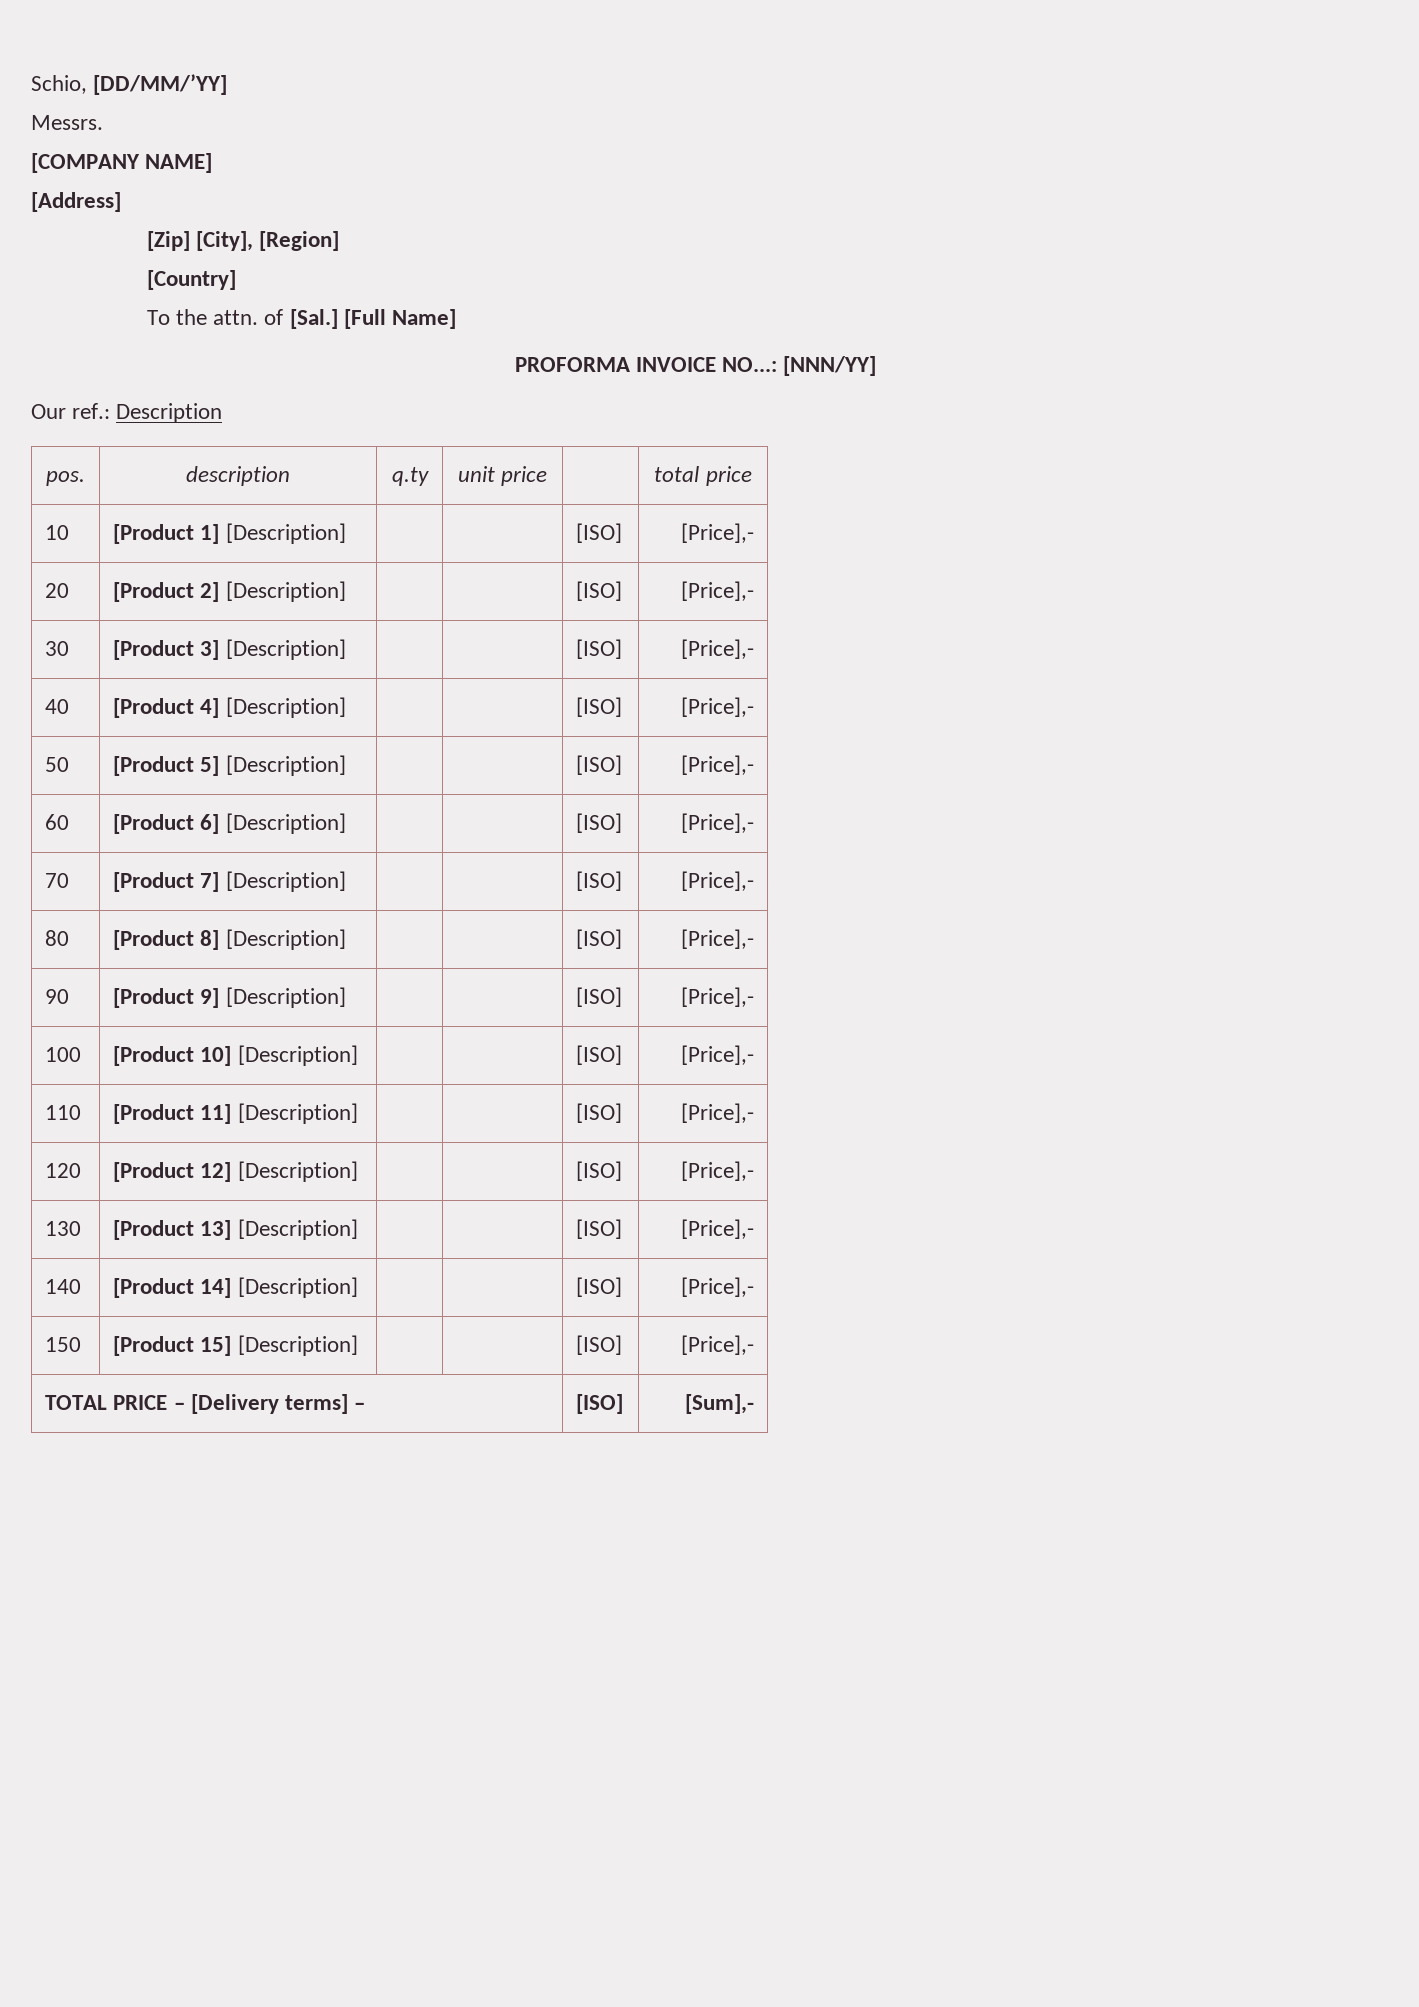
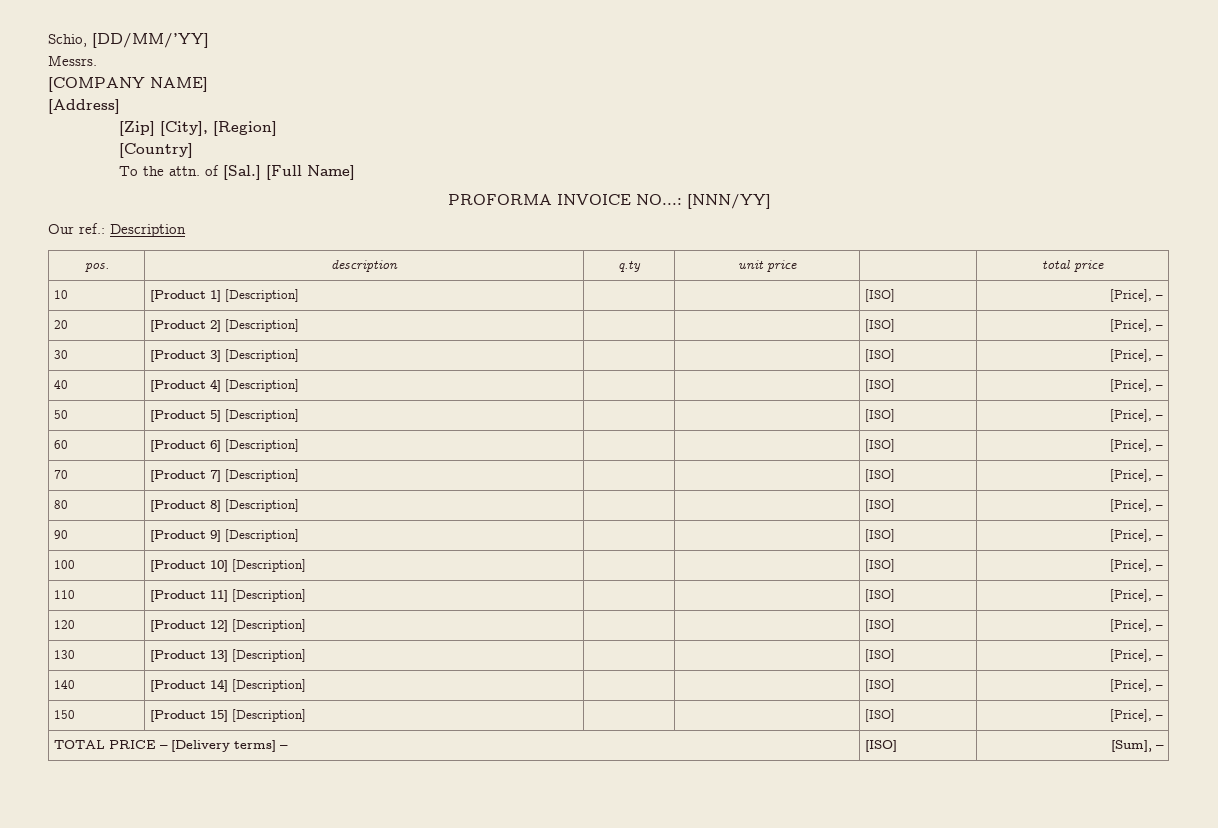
- 10 | [Product 1] [Description] | | | [ISO] | [Price],-
+ 10 | [Product 1] [Description] | | | [ISO] | [Price], –
- 20 | [Product 2] [Description] | | | [ISO] | [Price],-
+ 20 | [Product 2] [Description] | | | [ISO] | [Price], –
- 30 | [Product 3] [Description] | | | [ISO] | [Price],-
+ 30 | [Product 3] [Description] | | | [ISO] | [Price], –
- 40 | [Product 4] [Description] | | | [ISO] | [Price],-
+ 40 | [Product 4] [Description] | | | [ISO] | [Price], –
- 50 | [Product 5] [Description] | | | [ISO] | [Price],-
+ 50 | [Product 5] [Description] | | | [ISO] | [Price], –
- 60 | [Product 6] [Description] | | | [ISO] | [Price],-
+ 60 | [Product 6] [Description] | | | [ISO] | [Price], –
- 70 | [Product 7] [Description] | | | [ISO] | [Price],-
+ 70 | [Product 7] [Description] | | | [ISO] | [Price], –
- 80 | [Product 8] [Description] | | | [ISO] | [Price],-
+ 80 | [Product 8] [Description] | | | [ISO] | [Price], –
- 90 | [Product 9] [Description] | | | [ISO] | [Price],-
+ 90 | [Product 9] [Description] | | | [ISO] | [Price], –
- 100 | [Product 10] [Description] | | | [ISO] | [Price],-
+ 100 | [Product 10] [Description] | | | [ISO] | [Price], –
- 110 | [Product 11] [Description] | | | [ISO] | [Price],-
+ 110 | [Product 11] [Description] | | | [ISO] | [Price], –
- 120 | [Product 12] [Description] | | | [ISO] | [Price],-
+ 120 | [Product 12] [Description] | | | [ISO] | [Price], –
- 130 | [Product 13] [Description] | | | [ISO] | [Price],-
+ 130 | [Product 13] [Description] | | | [ISO] | [Price], –
- 140 | [Product 14] [Description] | | | [ISO] | [Price],-
+ 140 | [Product 14] [Description] | | | [ISO] | [Price], –
- 150 | [Product 15] [Description] | | | [ISO] | [Price],-
+ 150 | [Product 15] [Description] | | | [ISO] | [Price], –
- TOTAL PRICE – [Delivery terms] – | [ISO] | [Sum],-
+ TOTAL PRICE – [Delivery terms] – | [ISO] | [Sum], –

